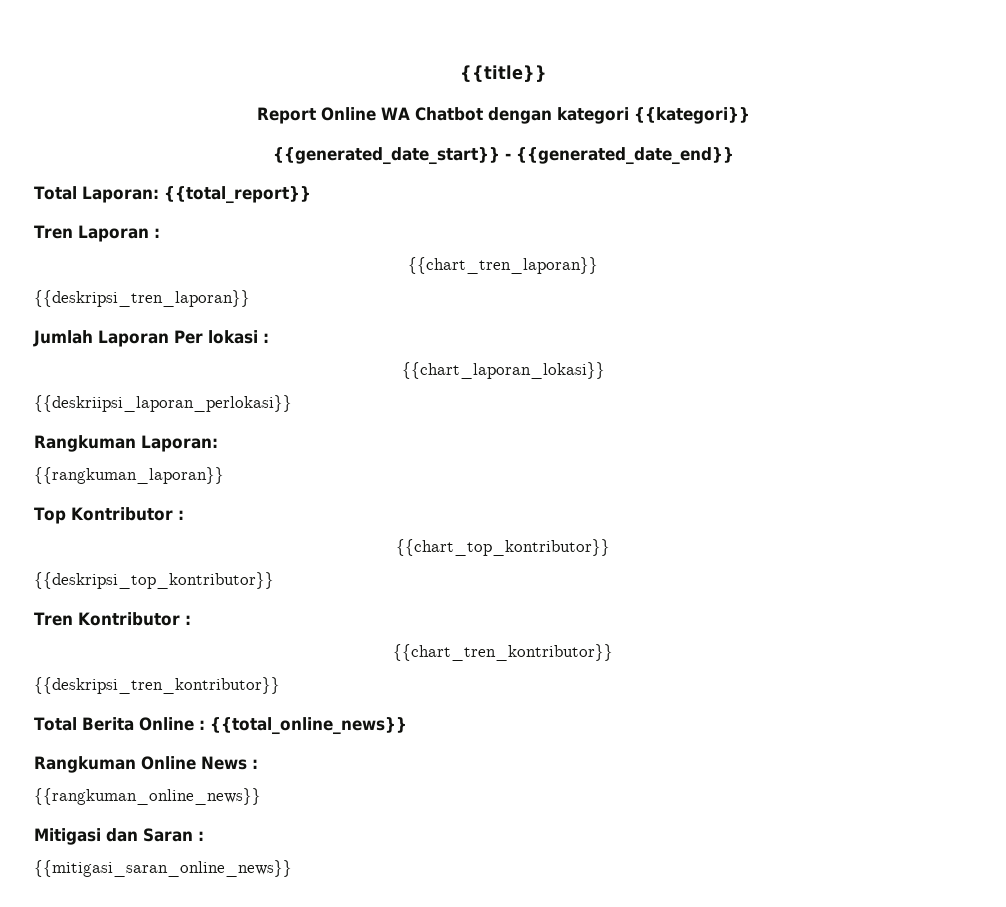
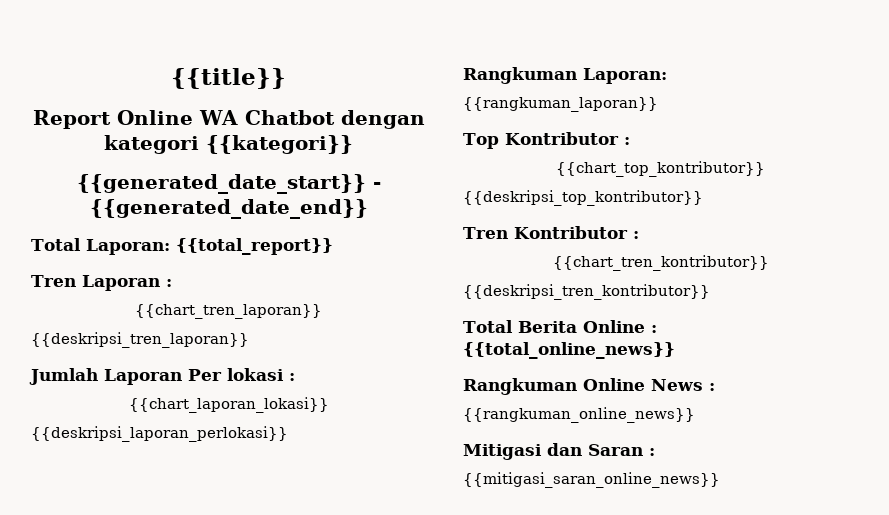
- {{deskriipsi_laporan_perlokasi}}
+ {{deskripsi_laporan_perlokasi}}

